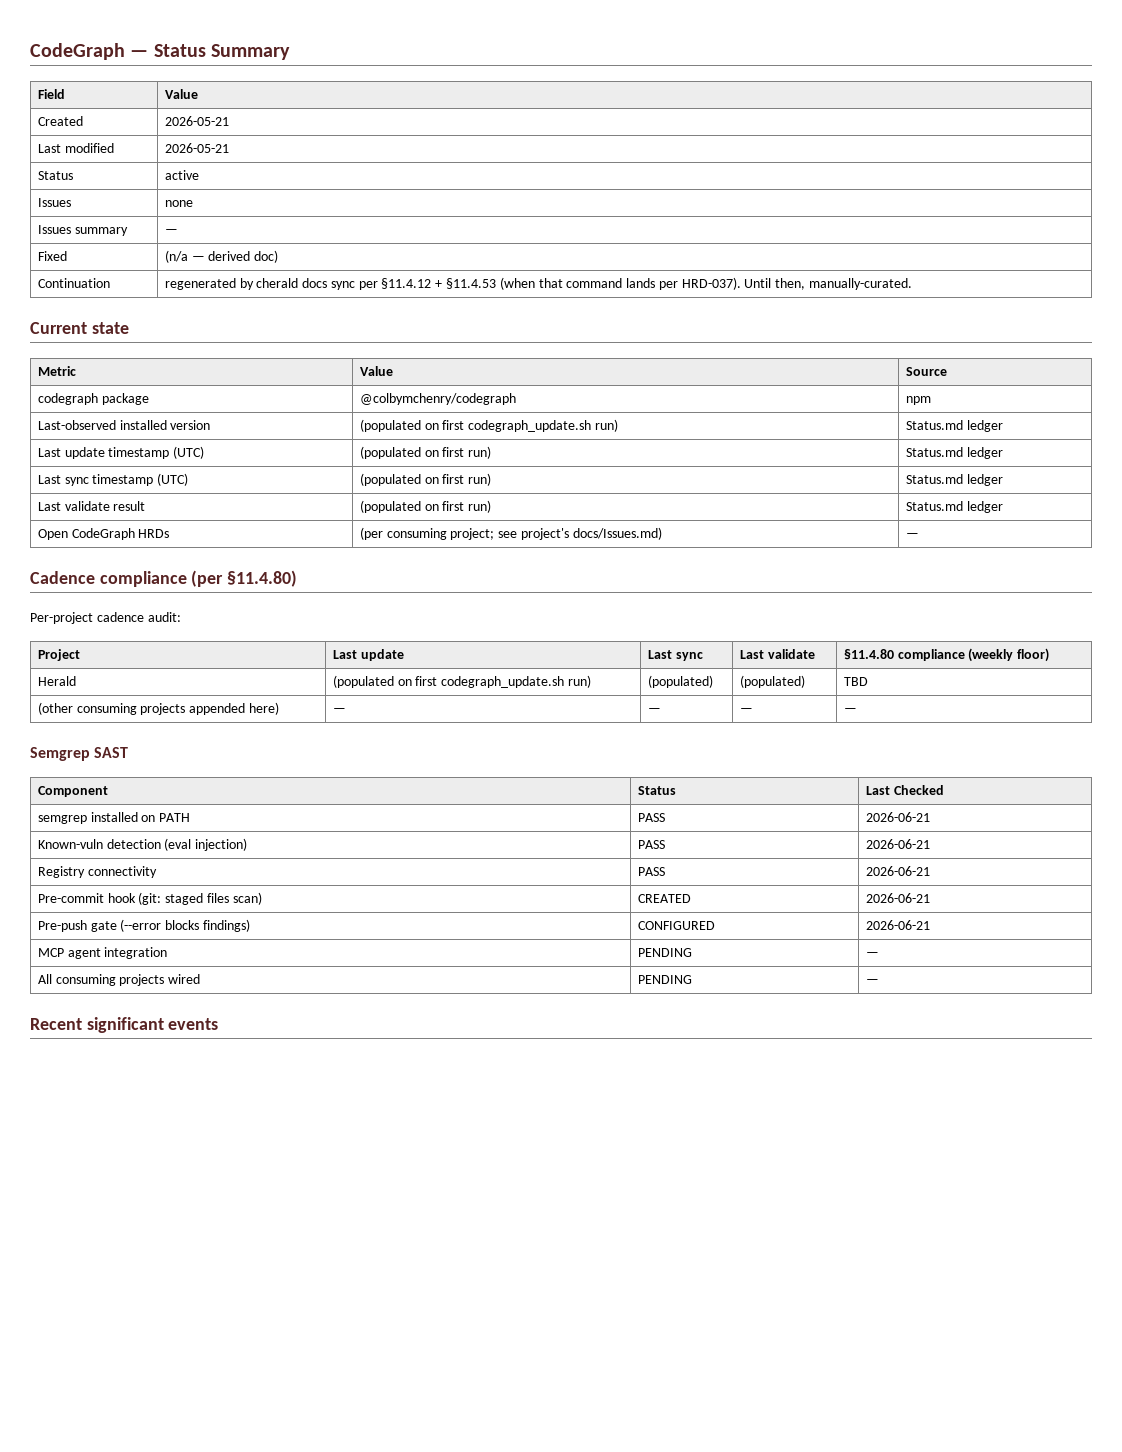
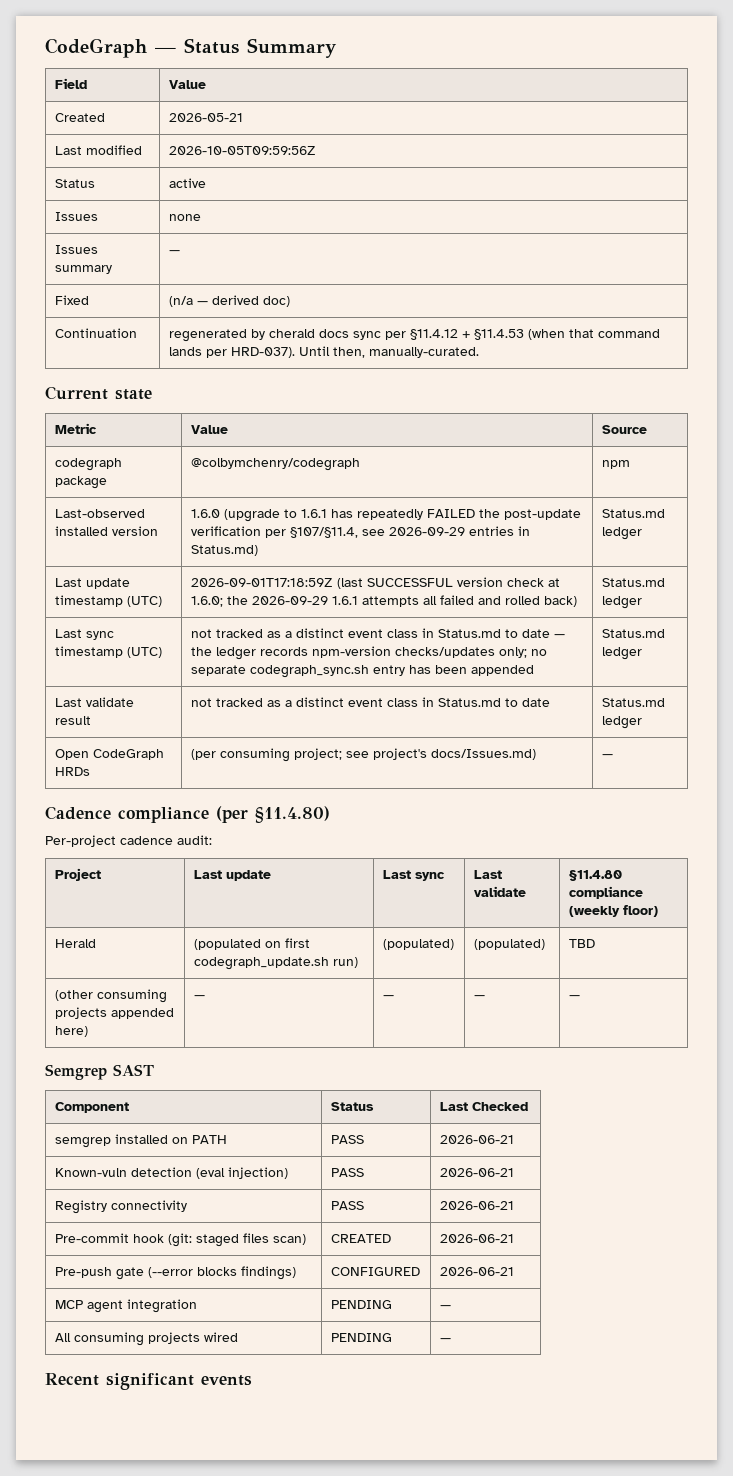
- Last modified | 2026-05-21
+ Last modified | 2026-10-05T09:59:56Z
- Last-observed installed version | (populated on first codegraph_update.sh run) | Status.md ledger
+ Last-observed installed version | 1.6.0 (upgrade to 1.6.1 has repeatedly FAILED the post-update verification per §107/§11.4, see 2026-09-29 entries in Status.md) | Status.md ledger
- Last update timestamp (UTC) | (populated on first run) | Status.md ledger
+ Last update timestamp (UTC) | 2026-09-01T17:18:59Z (last SUCCESSFUL version check at 1.6.0; the 2026-09-29 1.6.1 attempts all failed and rolled back) | Status.md ledger
- Last sync timestamp (UTC) | (populated on first run) | Status.md ledger
+ Last sync timestamp (UTC) | not tracked as a distinct event class in Status.md to date — the ledger records npm-version checks/updates only; no separate codegraph_sync.sh entry has been appended | Status.md ledger
- Last validate result | (populated on first run) | Status.md ledger
+ Last validate result | not tracked as a distinct event class in Status.md to date | Status.md ledger

